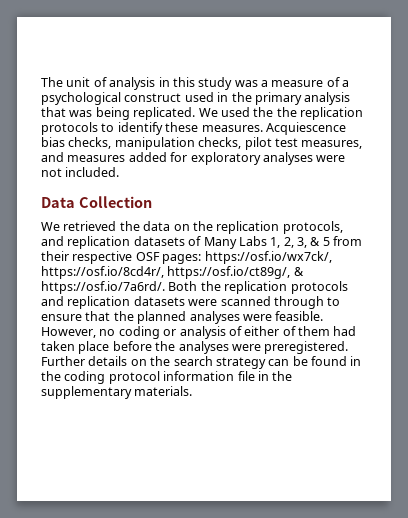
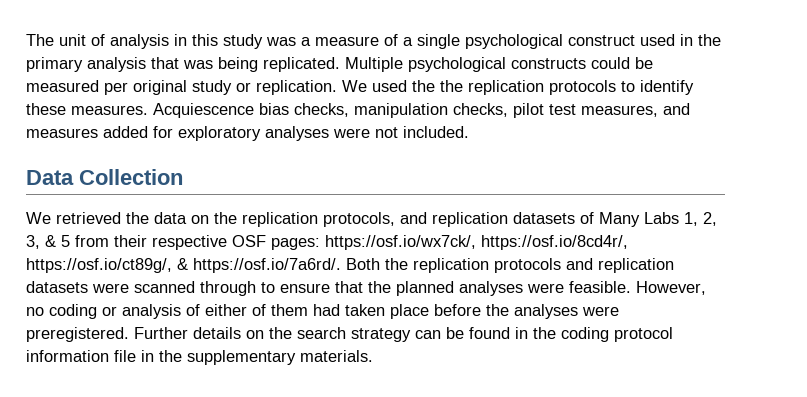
- The unit of analysis in this study was a measure of a psychological construct used in the primary analysis that was being replicated.
+ The unit of analysis in this study was a measure of a single psychological construct used in the primary analysis that was being replicated.
+ Multiple psychological constructs could be measured per original study or replication.

